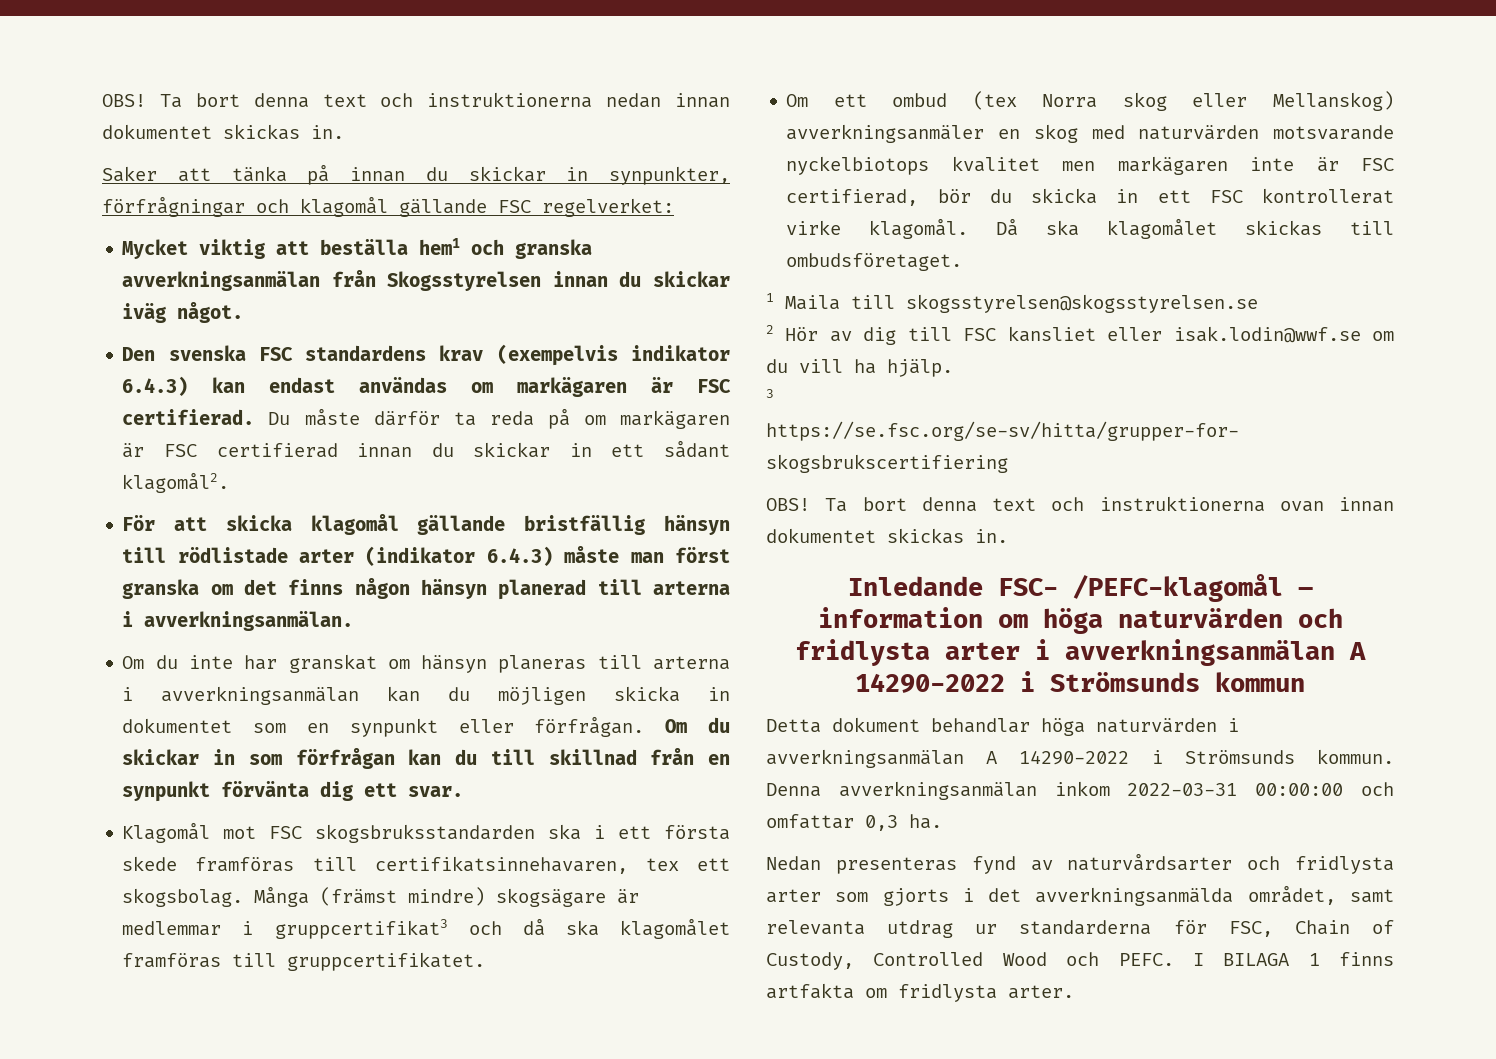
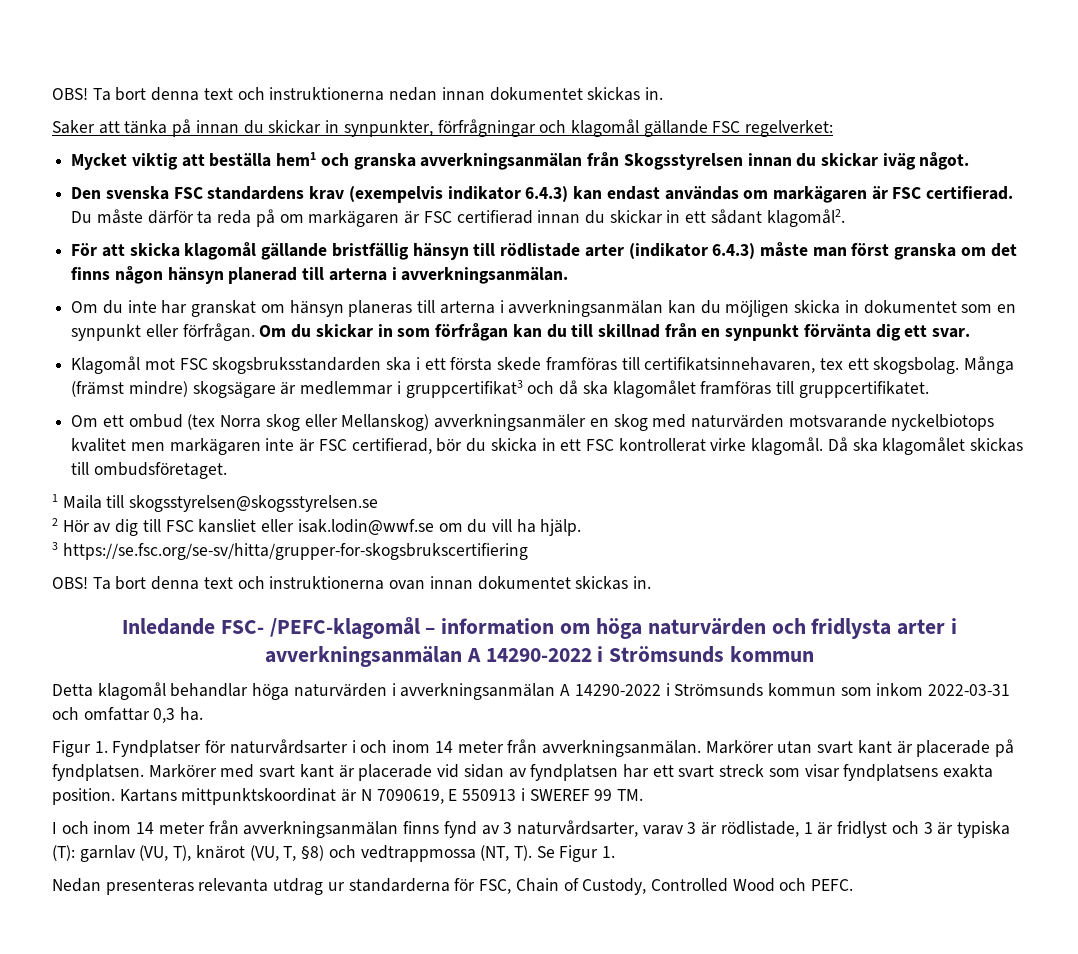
- Detta dokument behandlar höga naturvärden i avverkningsanmälan A 14290-2022 i Strömsunds kommun. Denna avverkningsanmälan inkom 2022-03-31 00:00:00 och omfattar 0,3 ha.
+ Detta klagomål behandlar höga naturvärden i avverkningsanmälan A 14290-2022 i Strömsunds kommun som inkom 2022-03-31 och omfattar 0,3 ha.
- Nedan presenteras fynd av naturvårdsarter och fridlysta arter som gjorts i det avverkningsanmälda området, samt relevanta utdrag ur standarderna för FSC, Chain of Custody, Controlled Wood och PEFC. I BILAGA 1 finns artfakta om fridlysta arter.
+ Figur 1. Fyndplatser för naturvårdsarter i och inom 14 meter från avverkningsanmälan. Markörer utan svart kant är placerade på fyndplatsen. Markörer med svart kant är placerade vid sidan av fyndplatsen har ett svart streck som visar fyndplatsens exakta position. Kartans mittpunktskoordinat är N 7090619, E 550913 i SWEREF 99 TM.
+ I och inom 14 meter från avverkningsanmälan finns fynd av 3 naturvårdsarter, varav 3 är rödlistade, 1 är fridlyst och 3 är typiska (T): garnlav (VU, T), knärot (VU, T, §8) och vedtrappmossa (NT, T). Se Figur 1.
+ Nedan presenteras relevanta utdrag ur standarderna för FSC, Chain of Custody, Controlled Wood och PEFC.

